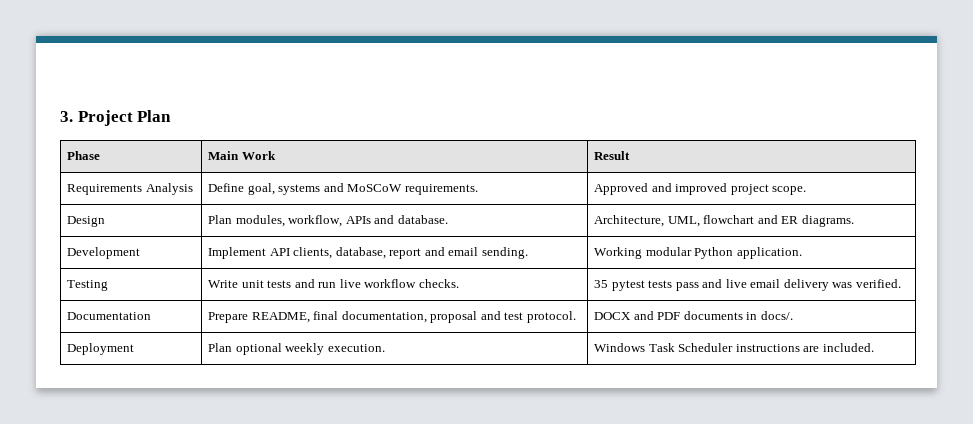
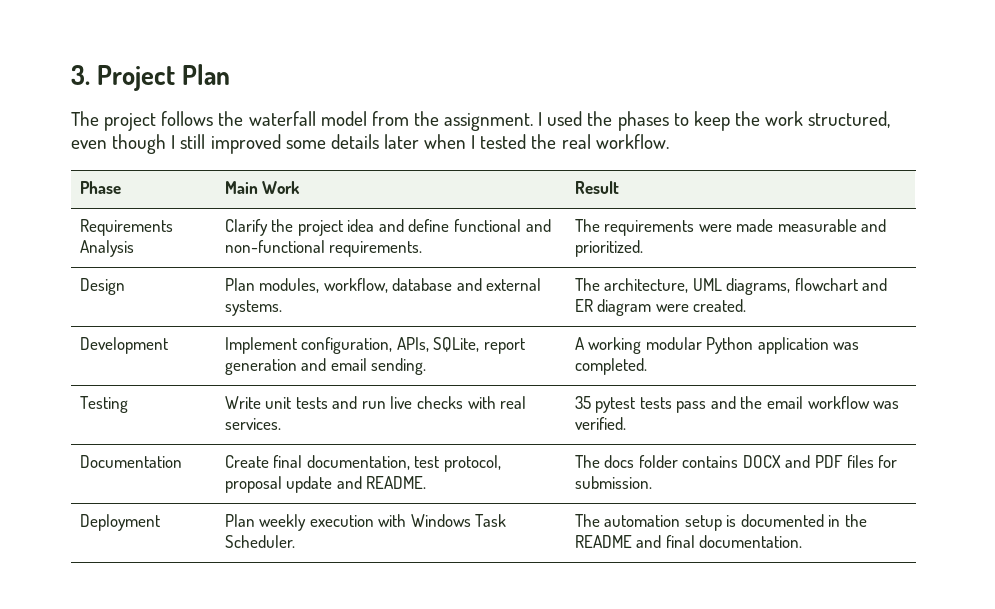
+ The project follows the waterfall model from the assignment. I used the phases to keep the work structured, even though I still improved some details later when I tested the real workflow.
- Requirements Analysis | Define goal, systems and MoSCoW requirements. | Approved and improved project scope.
- Design | Plan modules, workflow, APIs and database. | Architecture, UML, flowchart and ER diagrams.
- Development | Implement API clients, database, report and email sending. | Working modular Python application.
+ Requirements Analysis | Clarify the project idea and define functional and non-functional requirements. | The requirements were made measurable and prioritized.
+ Design | Plan modules, workflow, database and external systems. | The architecture, UML diagrams, flowchart and ER diagram were created.
+ Development | Implement configuration, APIs, SQLite, report generation and email sending. | A working modular Python application was completed.
- Testing | Write unit tests and run live workflow checks. | 35 pytest tests pass and live email delivery was verified.
+ Testing | Write unit tests and run live checks with real services. | 35 pytest tests pass and the email workflow was verified.
- Documentation | Prepare README, final documentation, proposal and test protocol. | DOCX and PDF documents in docs/.
- Deployment | Plan optional weekly execution. | Windows Task Scheduler instructions are included.
+ Documentation | Create final documentation, test protocol, proposal update and README. | The docs folder contains DOCX and PDF files for submission.
+ Deployment | Plan weekly execution with Windows Task Scheduler. | The automation setup is documented in the README and final documentation.

